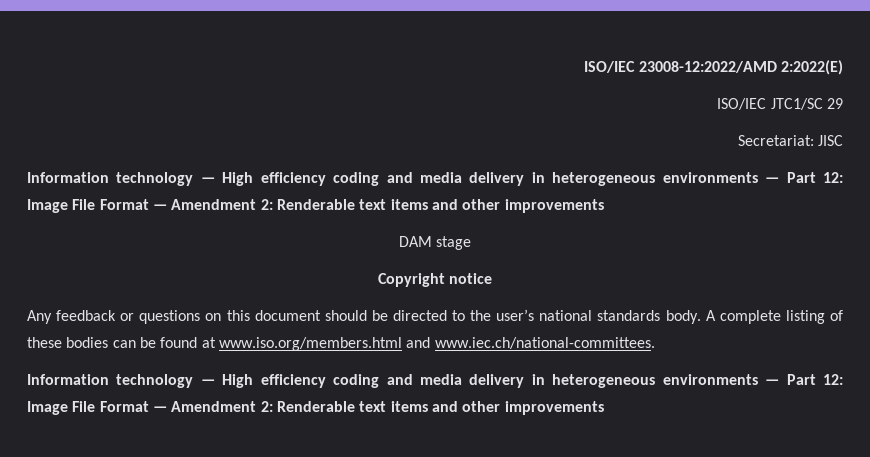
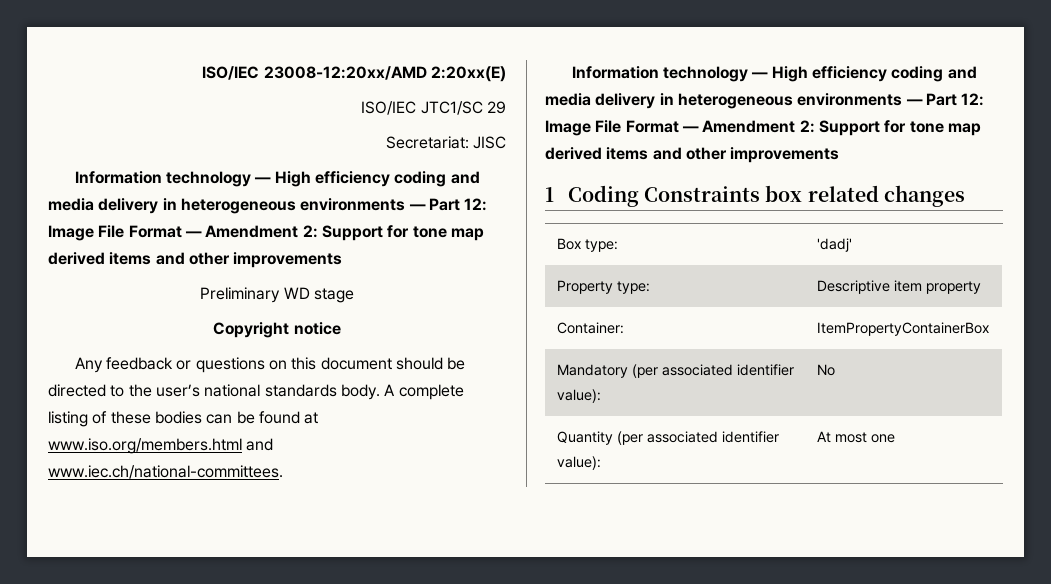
- ISO/IEC 23008-12:2022/AMD 2:2022(E)
+ ISO/IEC 23008-12:20xx/AMD 2:20xx(E)
  Secretariat: JISC
- Information technology — High efficiency coding and media delivery in heterogeneous environments — Part 12: Image File Format — Amendment 2: Renderable text items and other improvements
- DAM stage
+ Information technology — High efficiency coding and media delivery in heterogeneous environments — Part 12: Image File Format — Amendment 2: Support for tone map derived items and other improvements
+ Preliminary WD stage
  A complete listing of these bodies can be found at www.iso.org/members.html and www.iec.ch/national-committees.
- Information technology — High efficiency coding and media delivery in heterogeneous environments — Part 12: Image File Format — Amendment 2: Renderable text items and other improvements
+ Information technology — High efficiency coding and media delivery in heterogeneous environments — Part 12: Image File Format — Amendment 2: Support for tone map derived items and other improvements
+ 1 Coding Constraints box related changes
+ Box type: | 'dadj'
+ Property type: | Descriptive item property
+ Container: | ItemPropertyContainerBox
+ Mandatory (per associated identifier value): | No
+ Quantity (per associated identifier value): | At most one

